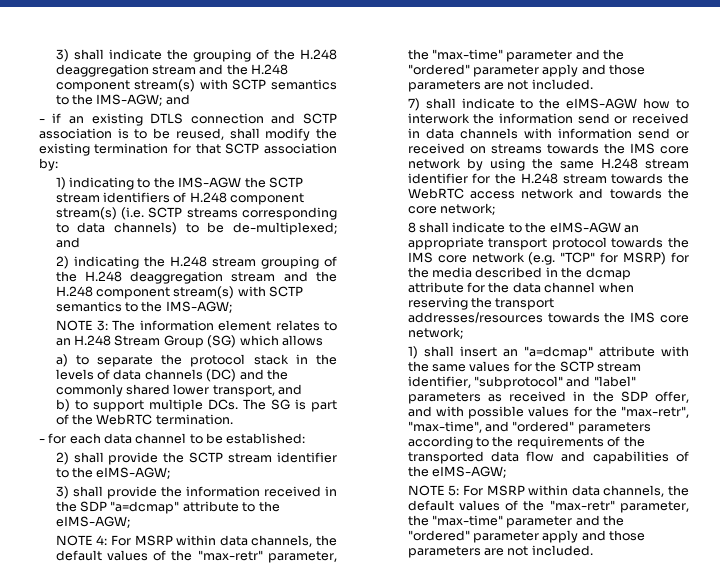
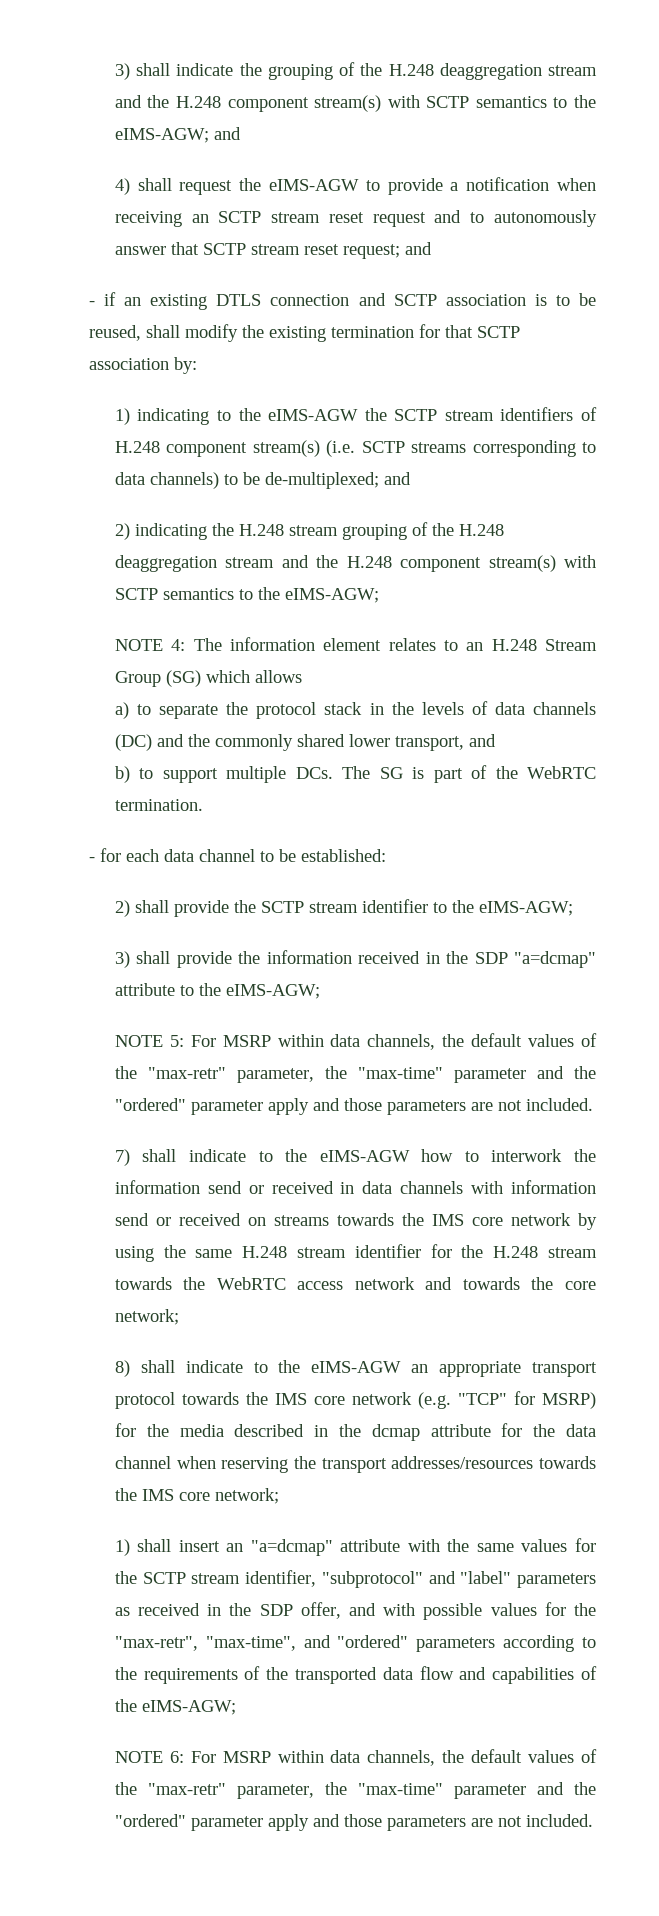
- 3) shall indicate the grouping of the H.248 deaggregation stream and the H.248 component stream(s) with SCTP semantics to the IMS-AGW; and
+ 3) shall indicate the grouping of the H.248 deaggregation stream and the H.248 component stream(s) with SCTP semantics to the eIMS-AGW; and
+ 4) shall request the eIMS-AGW to provide a notification when receiving an SCTP stream reset request and to autonomously answer that SCTP stream reset request; and
- 1) indicating to the IMS-AGW the SCTP stream identifiers of H.248 component stream(s) (i.e. SCTP streams corresponding to data channels) to be de-multiplexed; and
+ 1) indicating to the eIMS-AGW the SCTP stream identifiers of H.248 component stream(s) (i.e. SCTP streams corresponding to data channels) to be de-multiplexed; and
- 2) indicating the H.248 stream grouping of the H.248 deaggregation stream and the H.248 component stream(s) with SCTP semantics to the IMS-AGW;
- NOTE 3: The information element relates to an H.248 Stream Group (SG) which allows
+ 2) indicating the H.248 stream grouping of the H.248 deaggregation stream and the H.248 component stream(s) with SCTP semantics to the eIMS-AGW;
+ NOTE 4: The information element relates to an H.248 Stream Group (SG) which allows
- NOTE 4: For MSRP within data channels, the default values of the "max-retr" parameter, the "max-time" parameter and the "ordered" parameter apply and those parameters are not included.
+ NOTE 5: For MSRP within data channels, the default values of the "max-retr" parameter, the "max-time" parameter and the "ordered" parameter apply and those parameters are not included.
- 8 shall indicate to the eIMS-AGW an appropriate transport protocol towards the IMS core network (e.g. "TCP" for MSRP) for the media described in the dcmap attribute for the data channel when reserving the transport addresses/resources towards the IMS core network;
+ 8) shall indicate to the eIMS-AGW an appropriate transport protocol towards the IMS core network (e.g. "TCP" for MSRP) for the media described in the dcmap attribute for the data channel when reserving the transport addresses/resources towards the IMS core network;
- NOTE 5: For MSRP within data channels, the default values of the "max-retr" parameter, the "max-time" parameter and the "ordered" parameter apply and those parameters are not included.
+ NOTE 6: For MSRP within data channels, the default values of the "max-retr" parameter, the "max-time" parameter and the "ordered" parameter apply and those parameters are not included.

